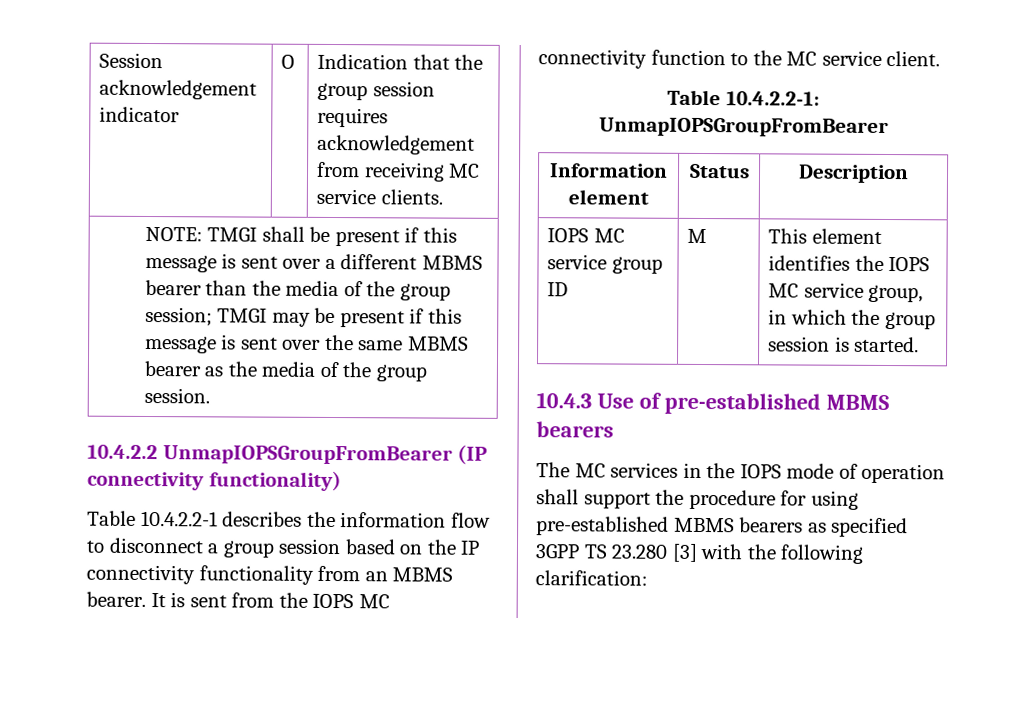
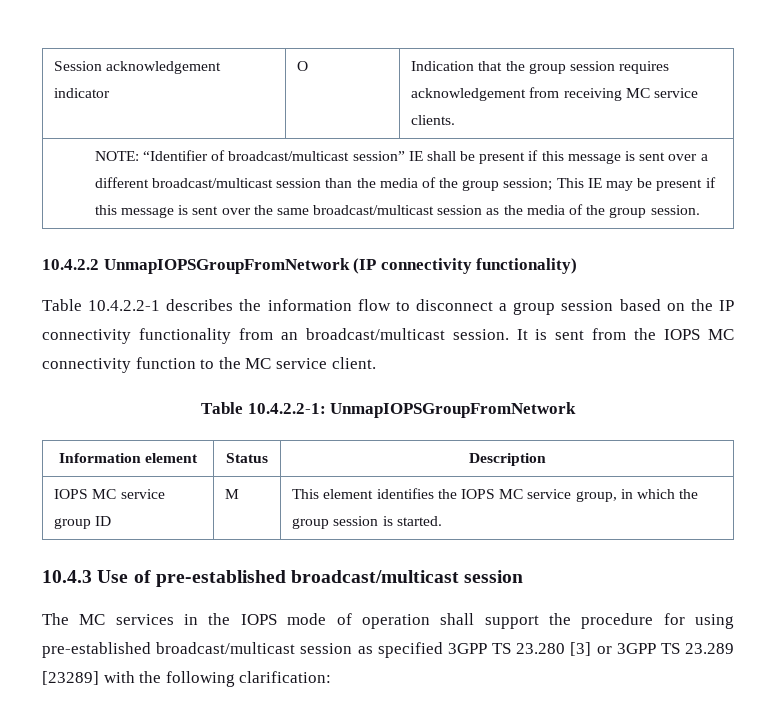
- NOTE: TMGI shall be present if this message is sent over a different MBMS bearer than the media of the group session; TMGI may be present if this message is sent over the same MBMS bearer as the media of the group session.
+ NOTE: “Identifier of broadcast/multicast session” IE shall be present if this message is sent over a different broadcast/multicast session than the media of the group session; This IE may be present if this message is sent over the same broadcast/multicast session as the media of the group session.
- 10.4.2.2 UnmapIOPSGroupFromBearer (IP connectivity functionality)
+ 10.4.2.2 UnmapIOPSGroupFromNetwork (IP connectivity functionality)
- Table 10.4.2.2-1 describes the information flow to disconnect a group session based on the IP connectivity functionality from an MBMS bearer.
+ Table 10.4.2.2-1 describes the information flow to disconnect a group session based on the IP connectivity functionality from an broadcast/multicast session.
- Table 10.4.2.2-1: UnmapIOPSGroupFromBearer
+ Table 10.4.2.2-1: UnmapIOPSGroupFromNetwork
- 10.4.3 Use of pre-established MBMS bearers
+ 10.4.3 Use of pre-established broadcast/multicast session
- The MC services in the IOPS mode of operation shall support the procedure for using pre-established MBMS bearers as specified 3GPP TS 23.280 [3] with the following clarification:
+ The MC services in the IOPS mode of operation shall support the procedure for using pre-established broadcast/multicast session as specified 3GPP TS 23.280 [3] or 3GPP TS 23.289 [23289] with the following clarification:

